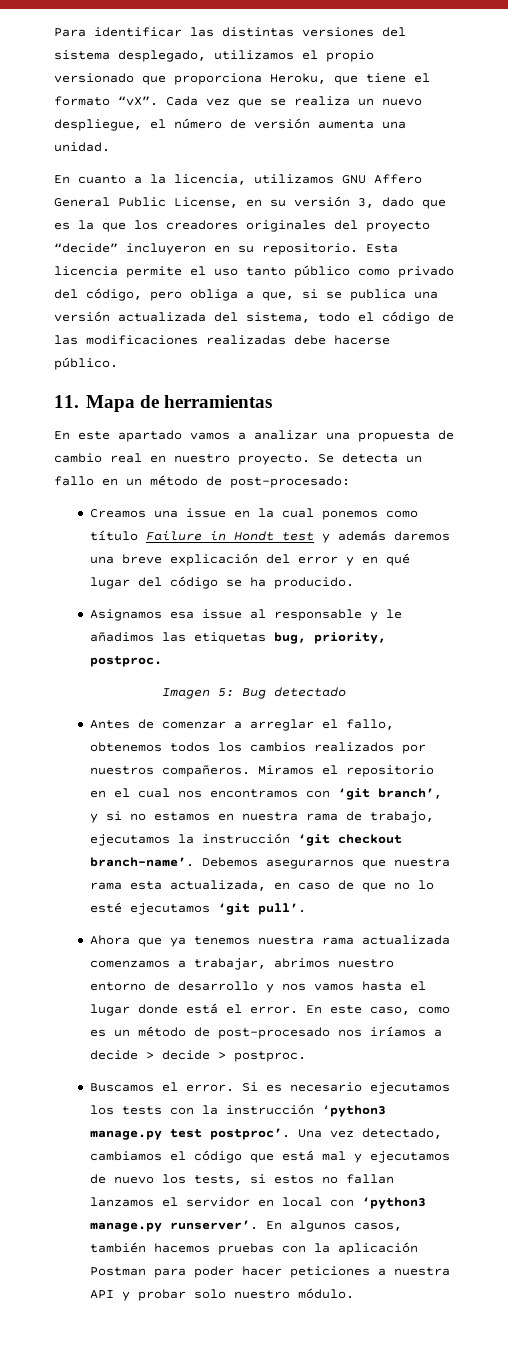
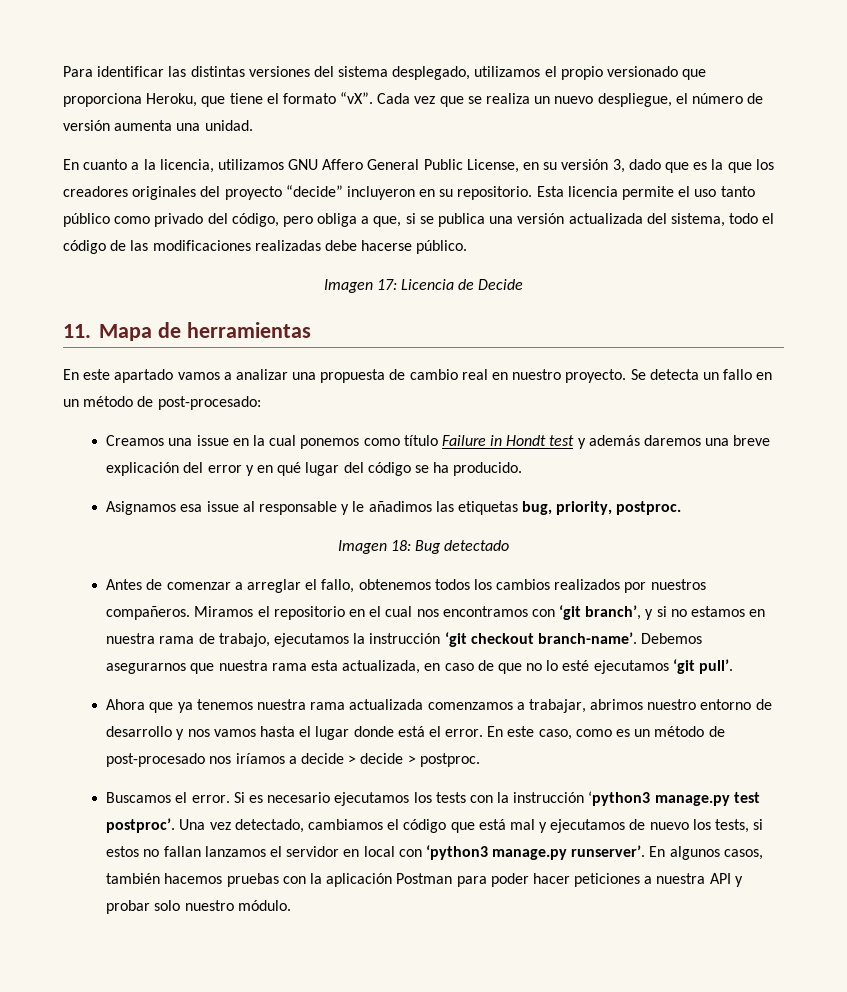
+ Imagen 17: Licencia de Decide
- Imagen 5: Bug detectado
+ Imagen 18: Bug detectado

